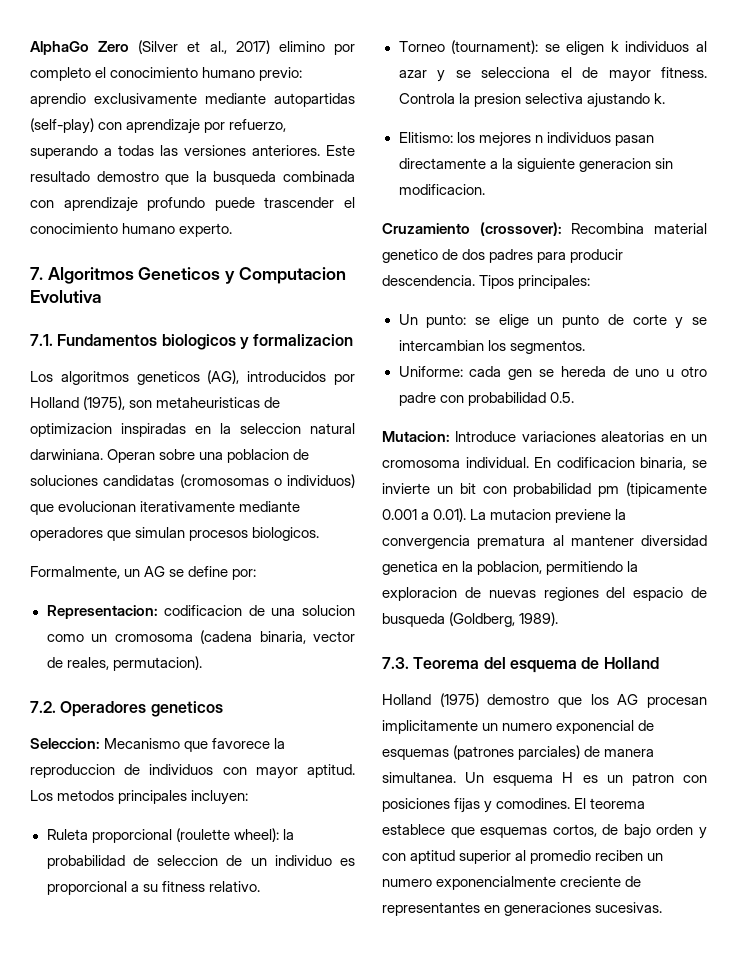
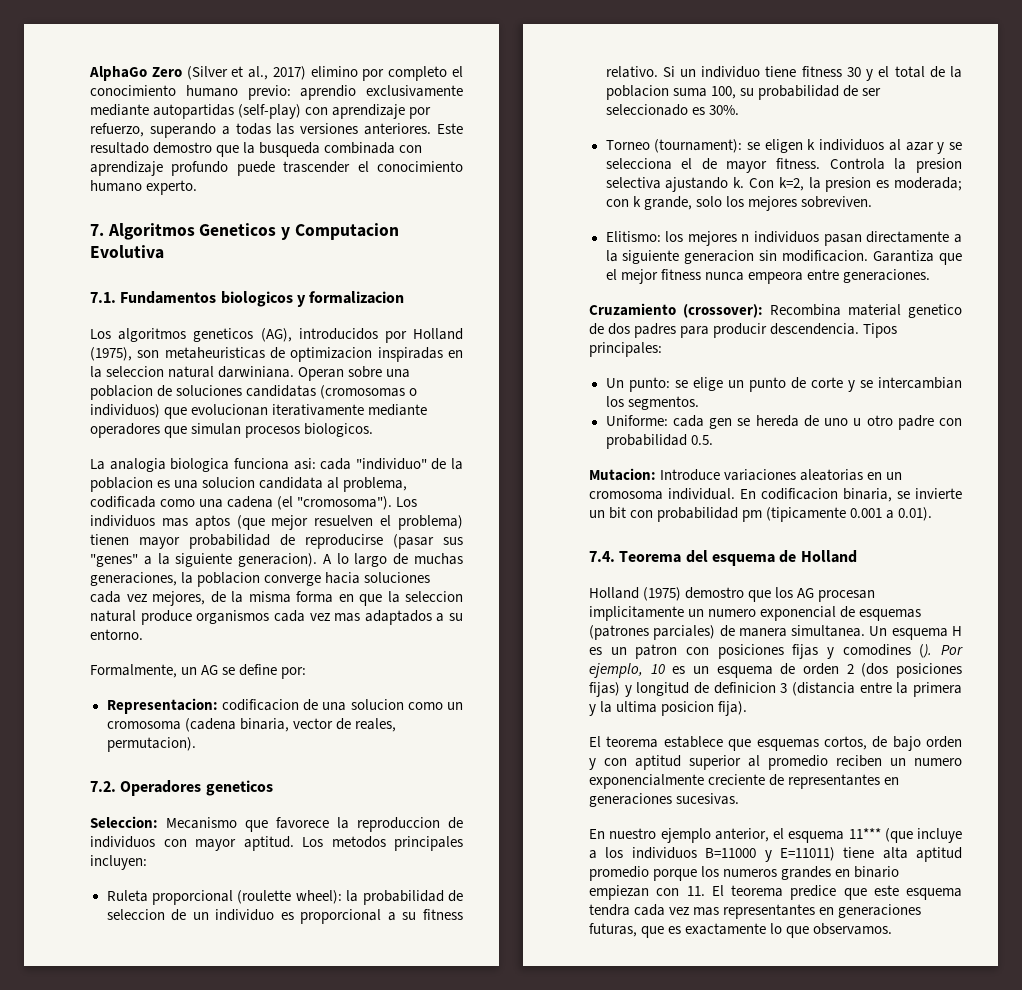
+ La analogia biologica funciona asi: cada "individuo" de la poblacion es una solucion candidata al problema, codificada como una cadena (el "cromosoma"). Los individuos mas aptos (que mejor resuelven el problema) tienen mayor probabilidad de reproducirse (pasar sus "genes" a la siguiente generacion). A lo largo de muchas generaciones, la poblacion converge hacia soluciones cada vez mejores, de la misma forma en que la seleccion natural produce organismos cada vez mas adaptados a su entorno.
+ Si un individuo tiene fitness 30 y el total de la poblacion suma 100, su probabilidad de ser seleccionado es 30%.
+ Con k=2, la presion es moderada; con k grande, solo los mejores sobreviven.
+ Garantiza que el mejor fitness nunca empeora entre generaciones.
- En codificacion binaria, se invierte un bit con probabilidad pm (tipicamente 0.001 a 0.01). La mutacion previene la convergencia prematura al mantener diversidad genetica en la poblacion, permitiendo la exploracion de nuevas regiones del espacio de busqueda (Goldberg, 1989).
- 7.3. Teorema del esquema de Holland
+ En codificacion binaria, se invierte un bit con probabilidad pm (tipicamente 0.001 a 0.01).
+ 7.4. Teorema del esquema de Holland
- Un esquema H es un patron con posiciones fijas y comodines. El teorema establece que esquemas cortos, de bajo orden y con aptitud superior al promedio reciben un numero exponencialmente creciente de representantes en generaciones sucesivas.
+ Un esquema H es un patron con posiciones fijas y comodines (). Por ejemplo, 10 es un esquema de orden 2 (dos posiciones fijas) y longitud de definicion 3 (distancia entre la primera y la ultima posicion fija).
+ El teorema establece que esquemas cortos, de bajo orden y con aptitud superior al promedio reciben un numero exponencialmente creciente de representantes en generaciones sucesivas.
+ En nuestro ejemplo anterior, el esquema 11*** (que incluye a los individuos B=11000 y E=11011) tiene alta aptitud promedio porque los numeros grandes en binario empiezan con 11. El teorema predice que este esquema tendra cada vez mas representantes en generaciones futuras, que es exactamente lo que observamos.

